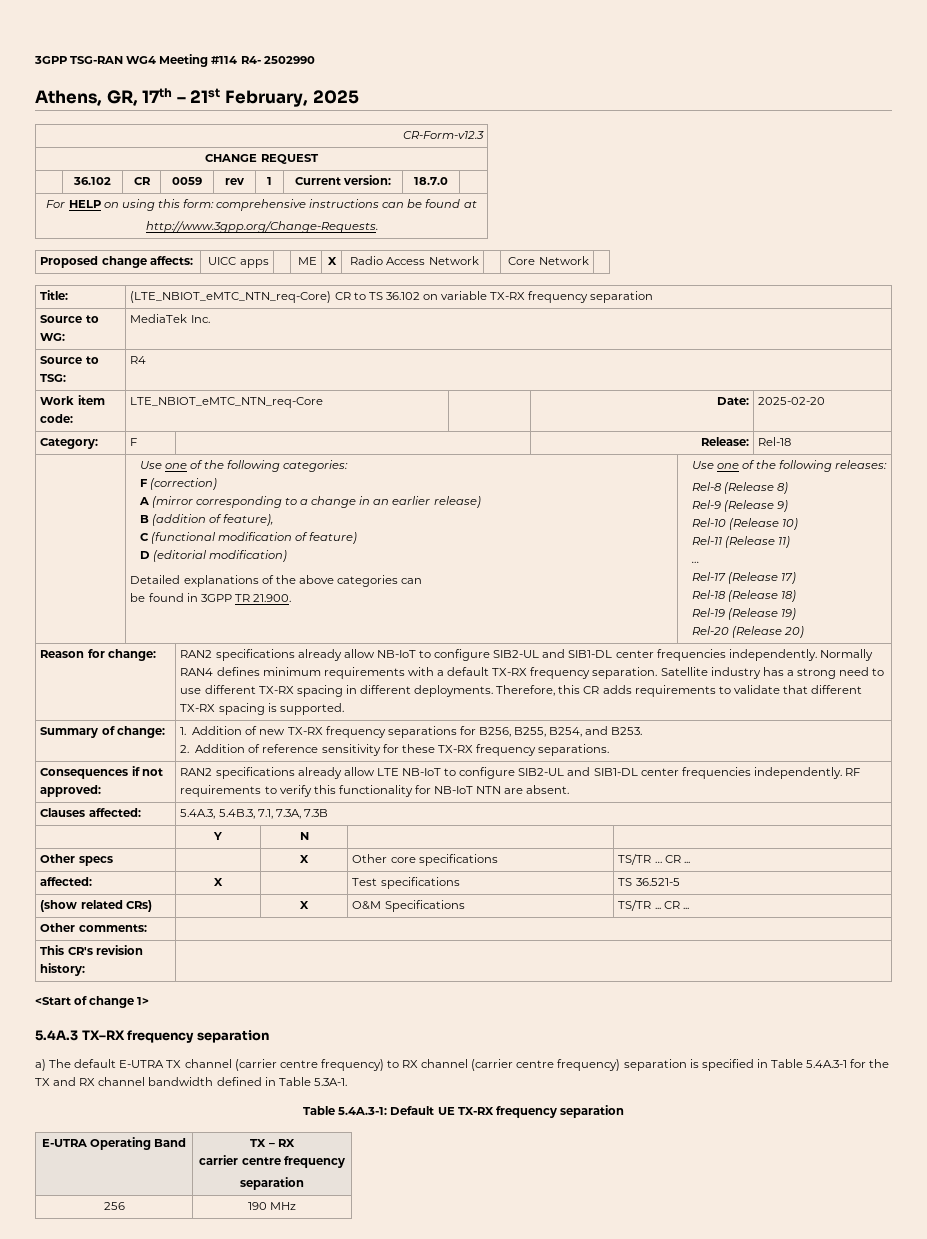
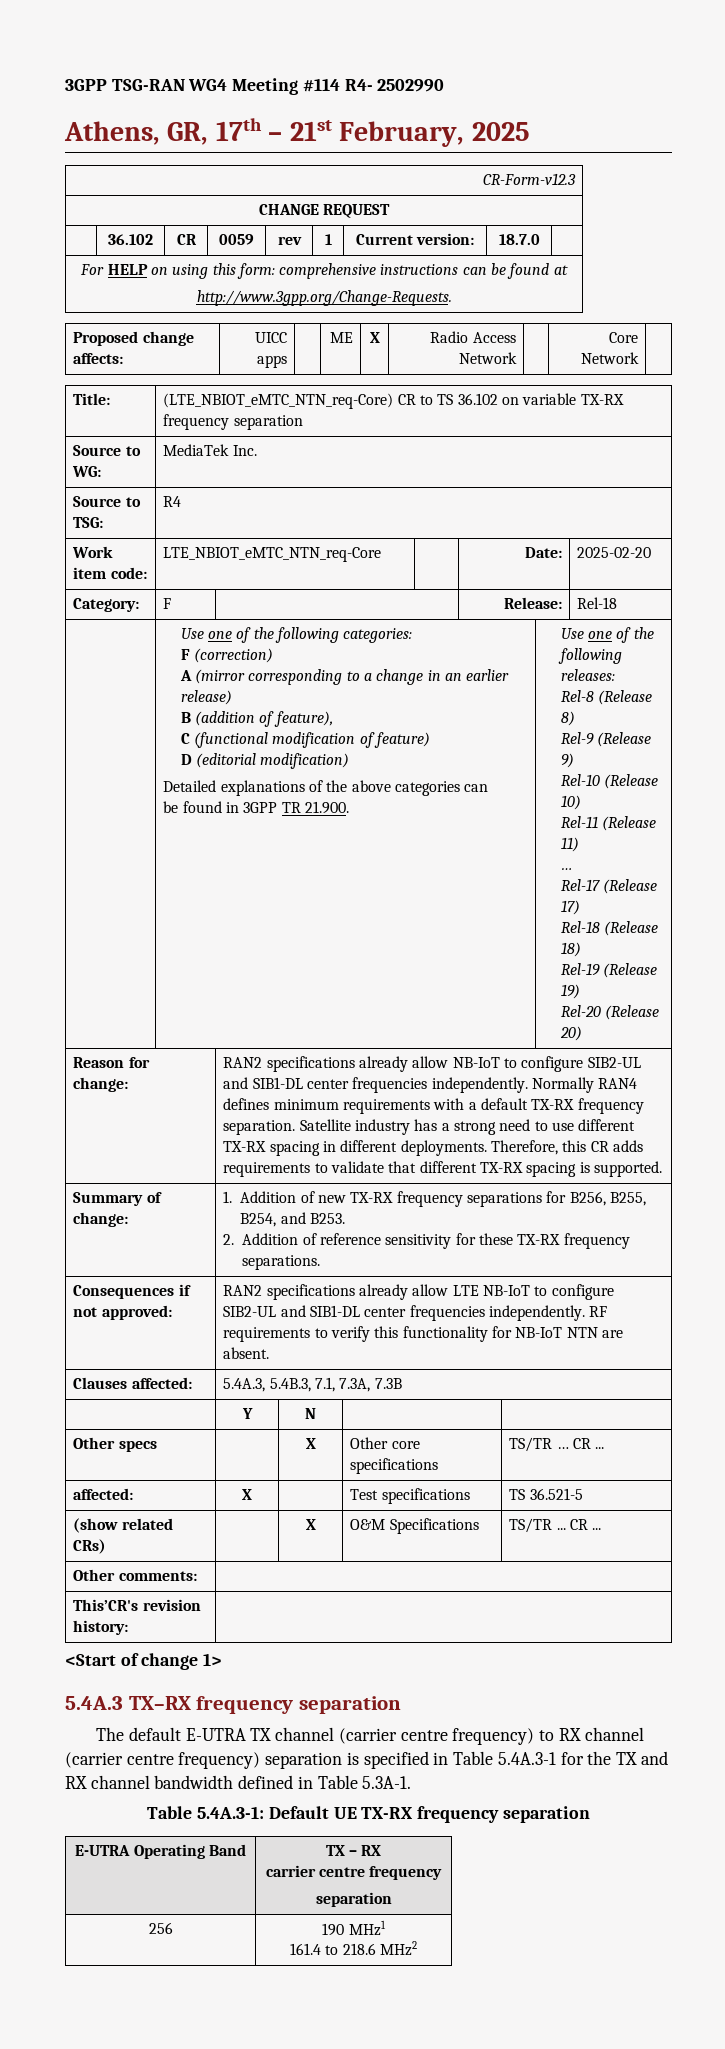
- This CR's revision history: |
+ This’CR's revision history: |
- a) The default E-UTRA TX channel (carrier centre frequency) to RX channel (carrier centre frequency) separation is specified in Table 5.4A.3-1 for the TX and RX channel bandwidth defined in Table 5.3A-1.
+ The default E-UTRA TX channel (carrier centre frequency) to RX channel (carrier centre frequency) separation is specified in Table 5.4A.3-1 for the TX and RX channel bandwidth defined in Table 5.3A-1.
- 256 | 190 MHz
+ 256 | 190 MHz1
+ 161.4 to 218.6 MHz2

